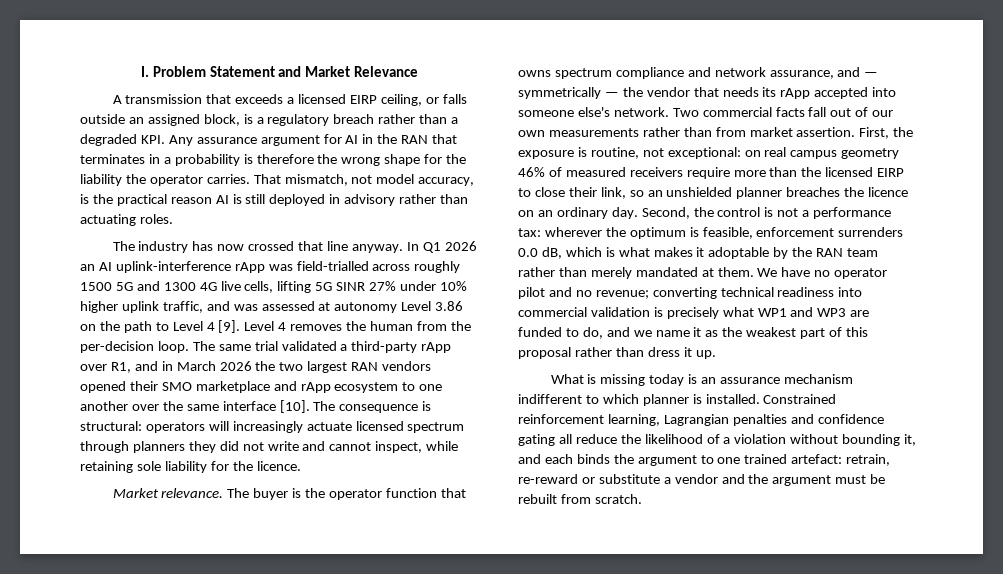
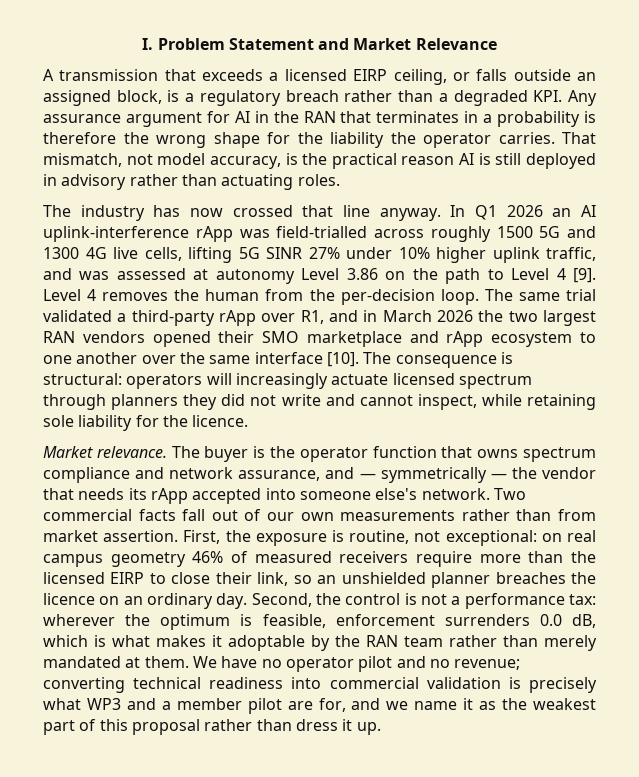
- We have no operator pilot and no revenue; converting technical readiness into commercial validation is precisely what WP1 and WP3 are funded to do, and we name it as the weakest part of this proposal rather than dress it up.
+ We have no operator pilot and no revenue; converting technical readiness into commercial validation is precisely what WP3 and a member pilot are for, and we name it as the weakest part of this proposal rather than dress it up.
- What is missing today is an assurance mechanism indifferent to which planner is installed. Constrained reinforcement learning, Lagrangian penalties and confidence gating all reduce the likelihood of a violation without bounding it, and each binds the argument to one trained artefact: retrain, re-reward or substitute a vendor and the argument must be rebuilt from scratch.

